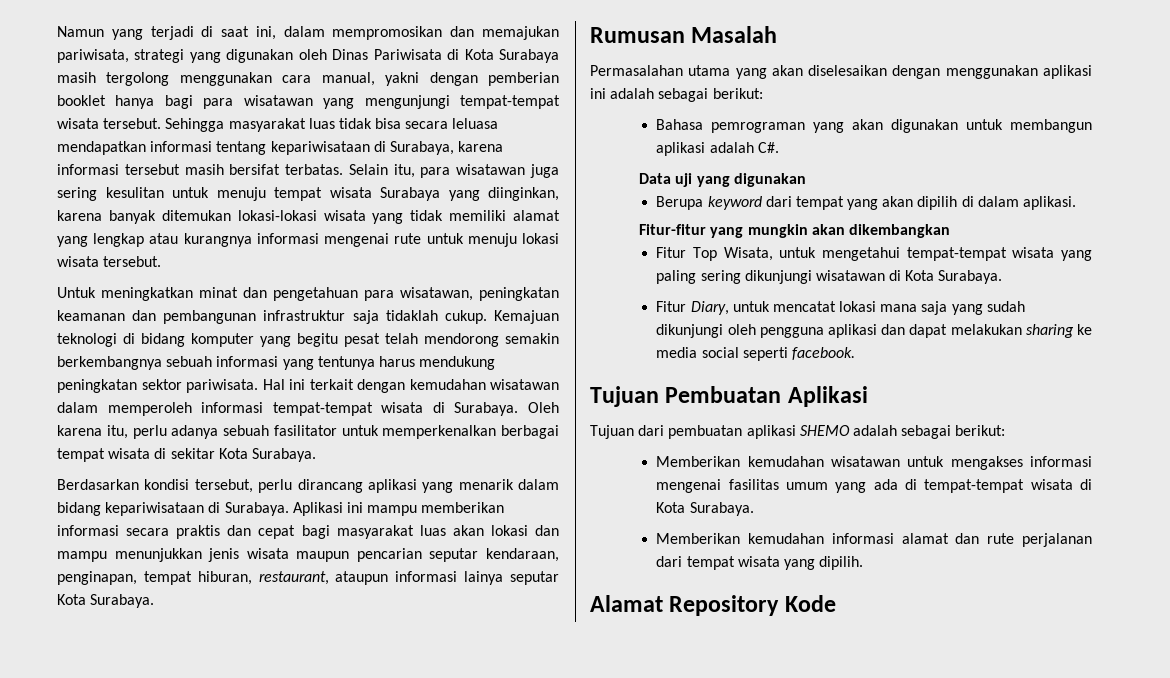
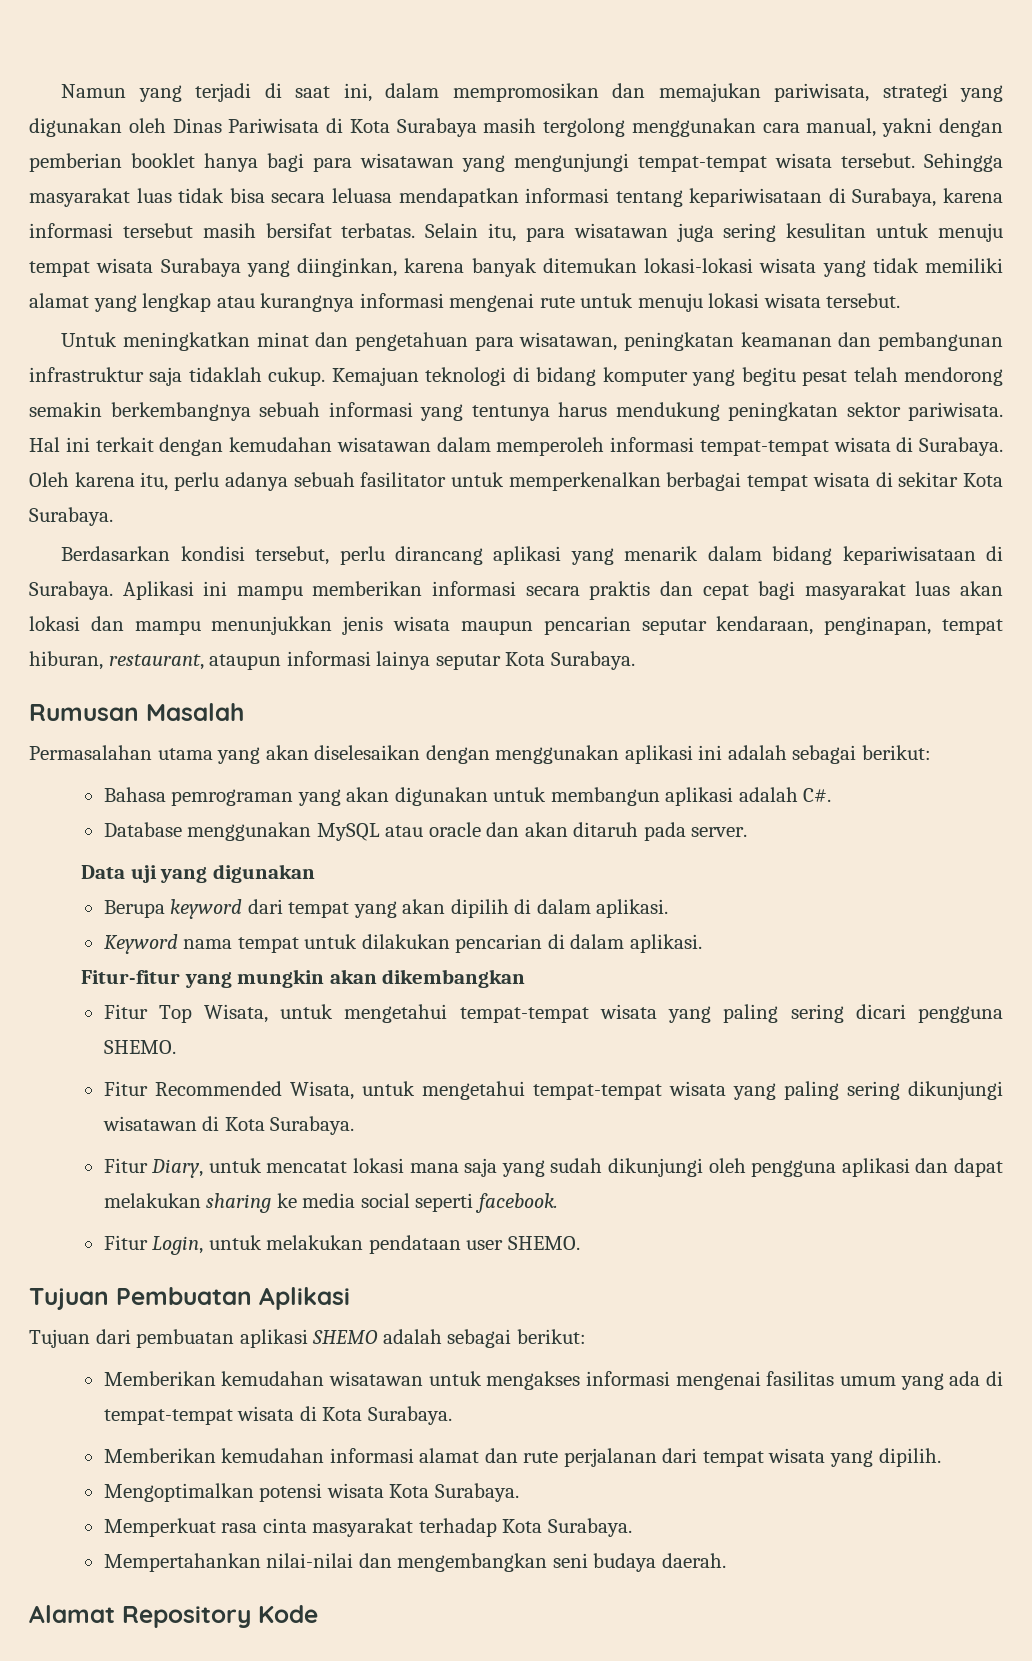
+ Database menggunakan MySQL atau oracle dan akan ditaruh pada server.
+ Keyword nama tempat untuk dilakukan pencarian di dalam aplikasi.
- Fitur Top Wisata, untuk mengetahui tempat-tempat wisata yang paling sering dikunjungi wisatawan di Kota Surabaya.
+ Fitur Top Wisata, untuk mengetahui tempat-tempat wisata yang paling sering dicari pengguna SHEMO.
+ Fitur Recommended Wisata, untuk mengetahui tempat-tempat wisata yang paling sering dikunjungi wisatawan di Kota Surabaya.
+ Fitur Login, untuk melakukan pendataan user SHEMO.
+ Mengoptimalkan potensi wisata Kota Surabaya.
+ Memperkuat rasa cinta masyarakat terhadap Kota Surabaya.
+ Mempertahankan nilai-nilai dan mengembangkan seni budaya daerah.

